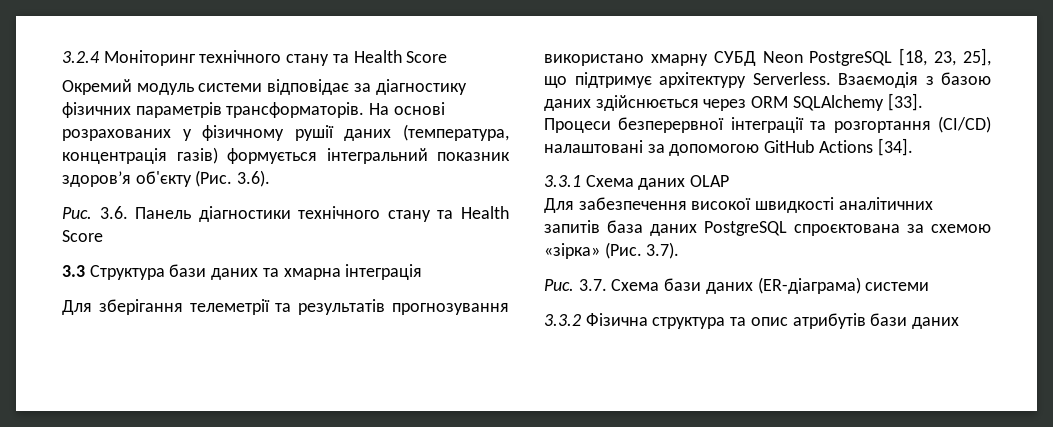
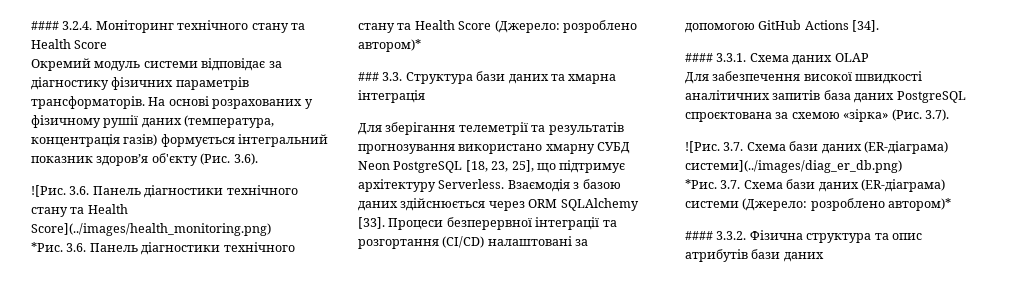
- 3.2.4 Моніторинг технічного стану та Health Score
+ #### 3.2.4. Моніторинг технічного стану та Health Score
- Рис. 3.6. Панель діагностики технічного стану та Health Score
- 3.3 Структура бази даних та хмарна інтеграція
+ ![Рис. 3.6. Панель діагностики технічного стану та Health Score](../images/health_monitoring.png)
+ *Рис. 3.6. Панель діагностики технічного стану та Health Score (Джерело: розроблено автором)*
+ ### 3.3. Структура бази даних та хмарна інтеграція
- 3.3.1 Схема даних OLAP
+ #### 3.3.1. Схема даних OLAP
- Рис. 3.7. Схема бази даних (ER-діаграма) системи
- 3.3.2 Фізична структура та опис атрибутів бази даних
+ ![Рис. 3.7. Схема бази даних (ER-діаграма) системи](../images/diag_er_db.png)
+ *Рис. 3.7. Схема бази даних (ER-діаграма) системи (Джерело: розроблено автором)*
+ #### 3.3.2. Фізична структура та опис атрибутів бази даних

